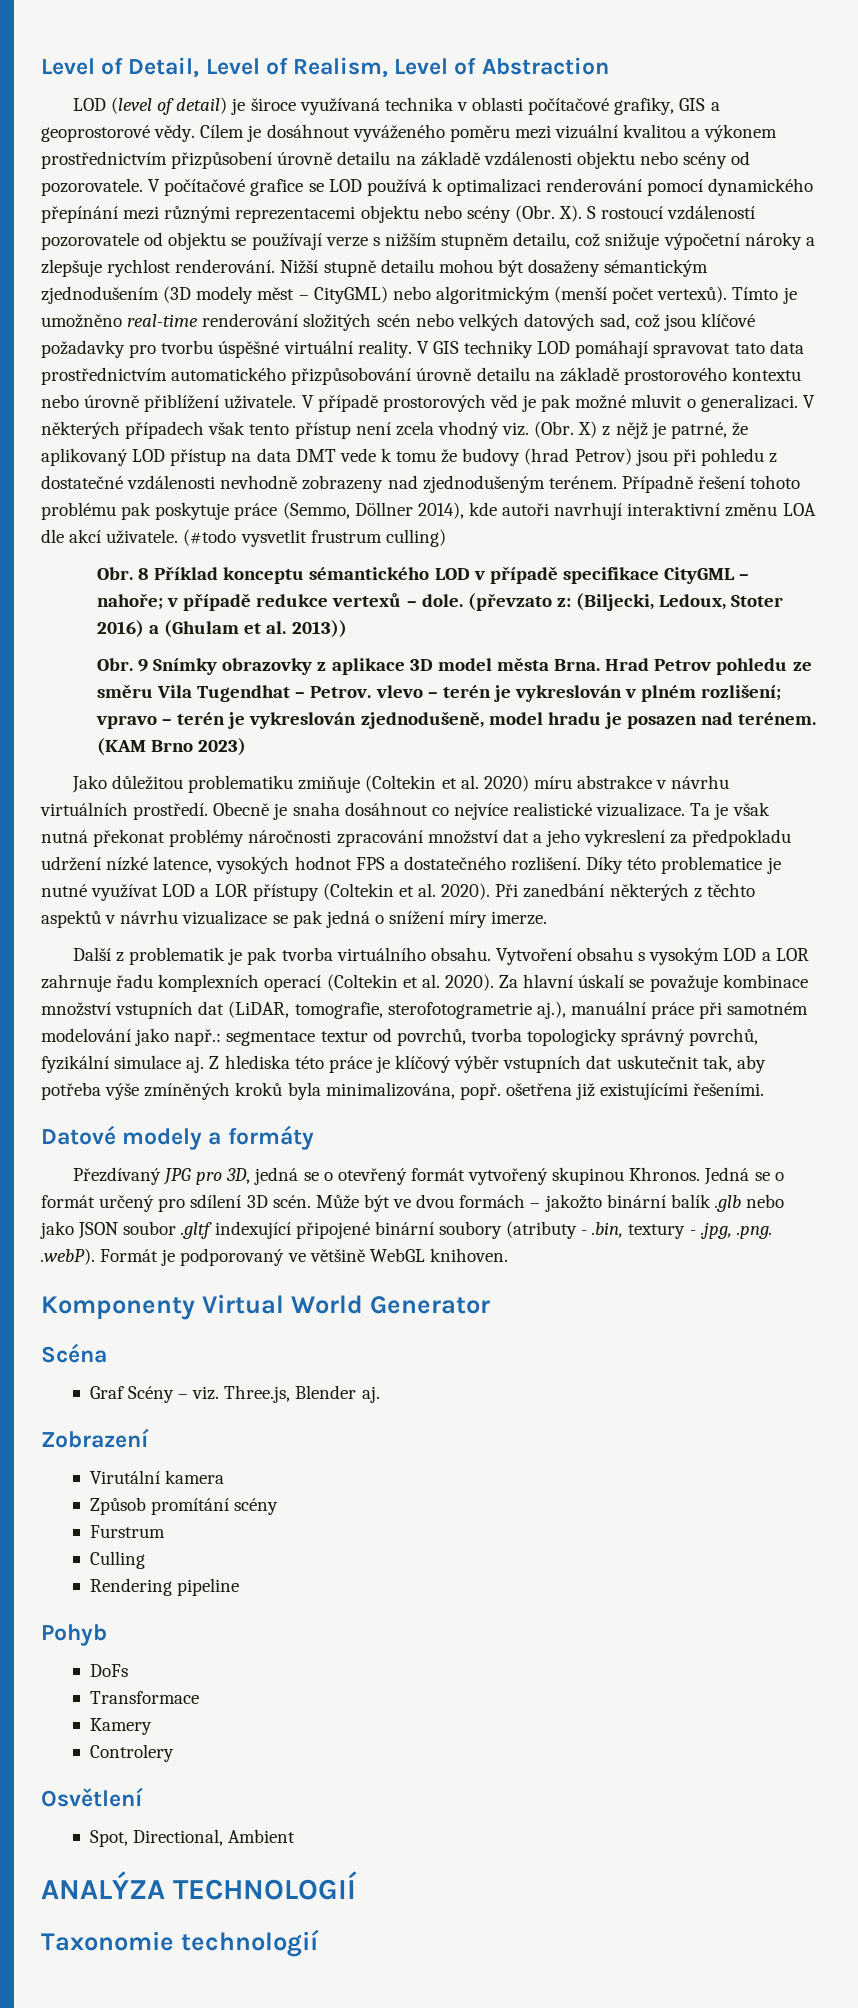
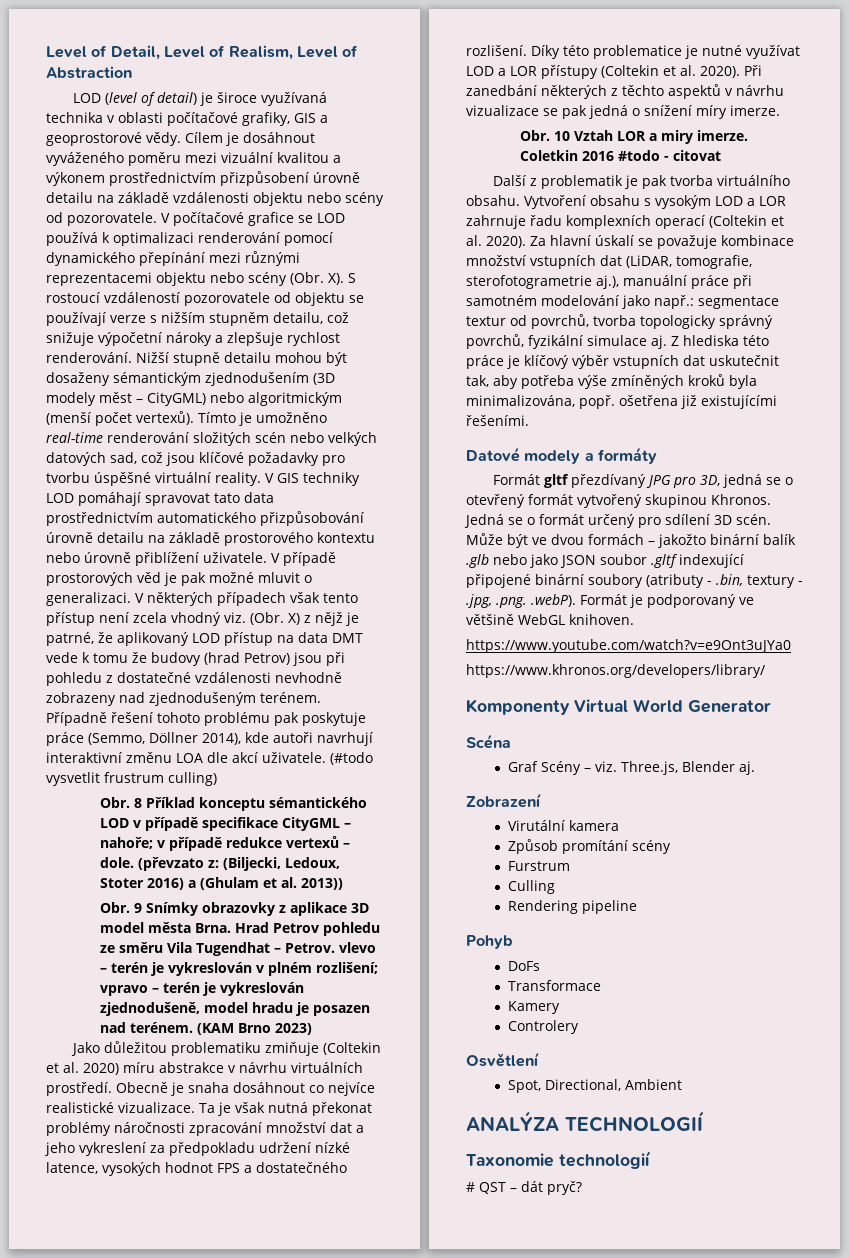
+ Obr. 10 Vztah LOR a miry imerze. Coletkin 2016 #todo - citovat
- Přezdívaný JPG pro 3D, jedná se o otevřený formát vytvořený skupinou Khronos.
+ Formát gltf přezdívaný JPG pro 3D, jedná se o otevřený formát vytvořený skupinou Khronos.
+ https://www.youtube.com/watch?v=e9Ont3uJYa0
+ https://www.khronos.org/developers/library/
+ # QST – dát pryč?

